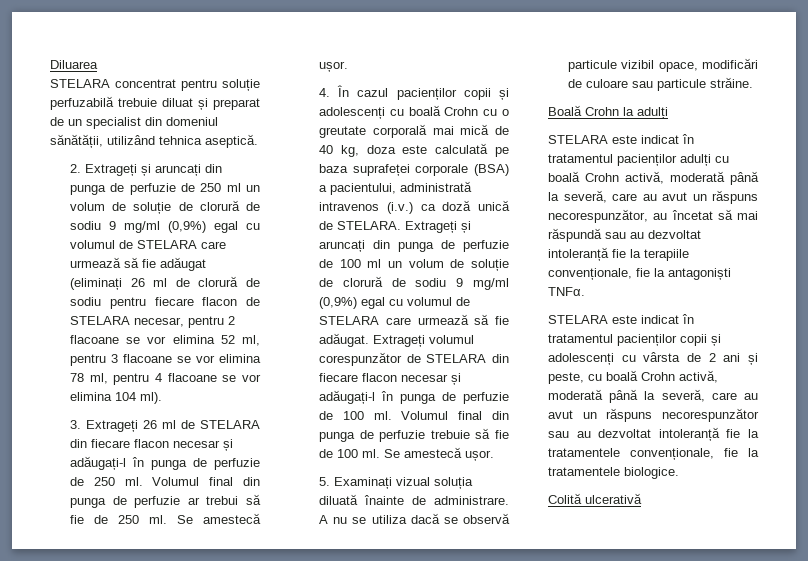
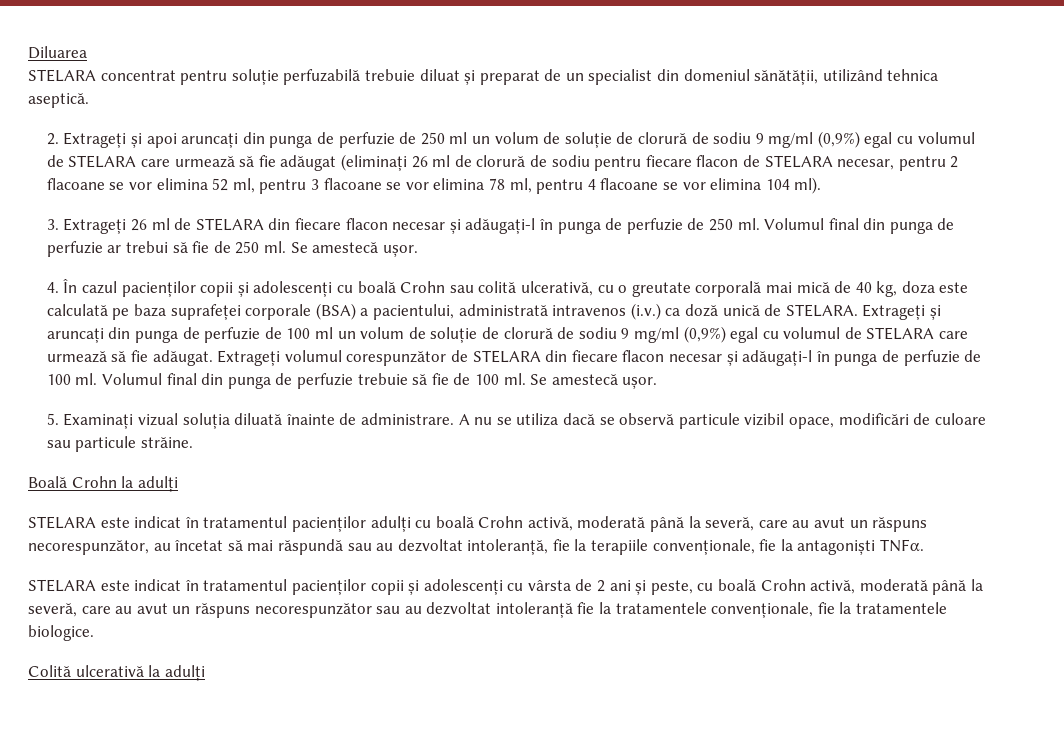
- 2. Extrageți și aruncați din punga de perfuzie de 250 ml un volum de soluție de clorură de sodiu 9 mg/ml (0,9%) egal cu volumul de STELARA care urmează să fie adăugat (eliminați 26 ml de clorură de sodiu pentru fiecare flacon de STELARA necesar, pentru 2 flacoane se vor elimina 52 ml, pentru 3 flacoane se vor elimina 78 ml, pentru 4 flacoane se vor elimina 104 ml).
+ 2. Extrageți și apoi aruncați din punga de perfuzie de 250 ml un volum de soluție de clorură de sodiu 9 mg/ml (0,9%) egal cu volumul de STELARA care urmează să fie adăugat (eliminați 26 ml de clorură de sodiu pentru fiecare flacon de STELARA necesar, pentru 2 flacoane se vor elimina 52 ml, pentru 3 flacoane se vor elimina 78 ml, pentru 4 flacoane se vor elimina 104 ml).
- 4. În cazul pacienților copii și adolescenți cu boală Crohn cu o greutate corporală mai mică de 40 kg, doza este calculată pe baza suprafeței corporale (BSA) a pacientului, administrată intravenos (i.v.) ca doză unică de STELARA.
+ 4. În cazul pacienților copii și adolescenți cu boală Crohn sau colită ulcerativă, cu o greutate corporală mai mică de 40 kg, doza este calculată pe baza suprafeței corporale (BSA) a pacientului, administrată intravenos (i.v.) ca doză unică de STELARA.
- STELARA este indicat în tratamentul pacienților adulți cu boală Crohn activă, moderată până la severă, care au avut un răspuns necorespunzător, au încetat să mai răspundă sau au dezvoltat intoleranță fie la terapiile convenționale, fie la antagoniști TNFα.
+ STELARA este indicat în tratamentul pacienților adulți cu boală Crohn activă, moderată până la severă, care au avut un răspuns necorespunzător, au încetat să mai răspundă sau au dezvoltat intoleranță, fie la terapiile convenționale, fie la antagoniști TNFα.
- Colită ulcerativă
+ Colită ulcerativă la adulți

